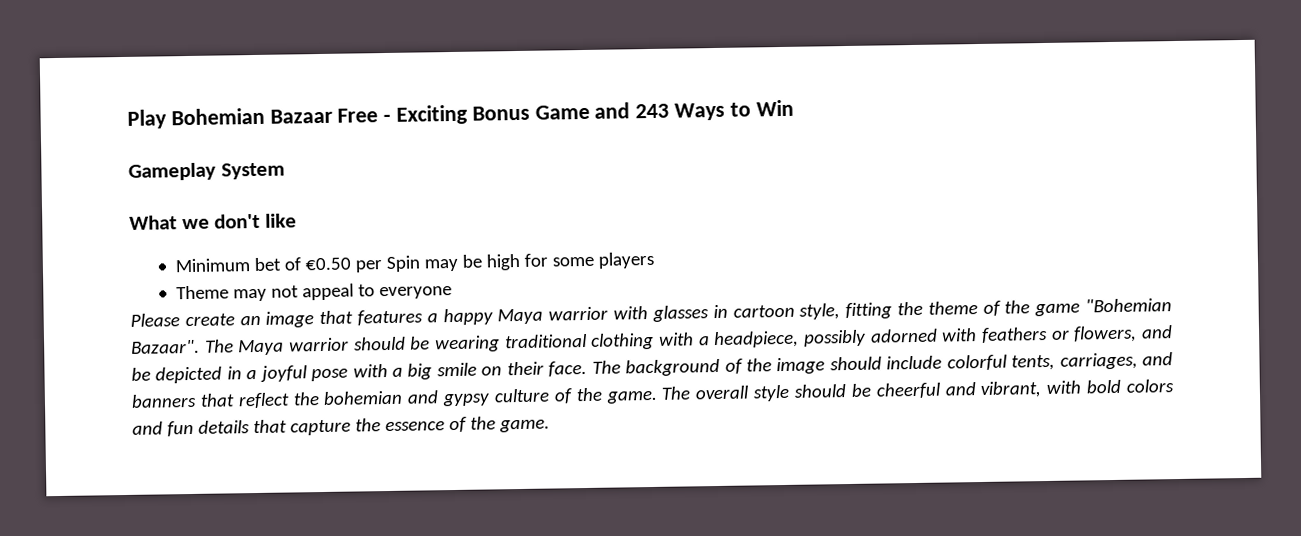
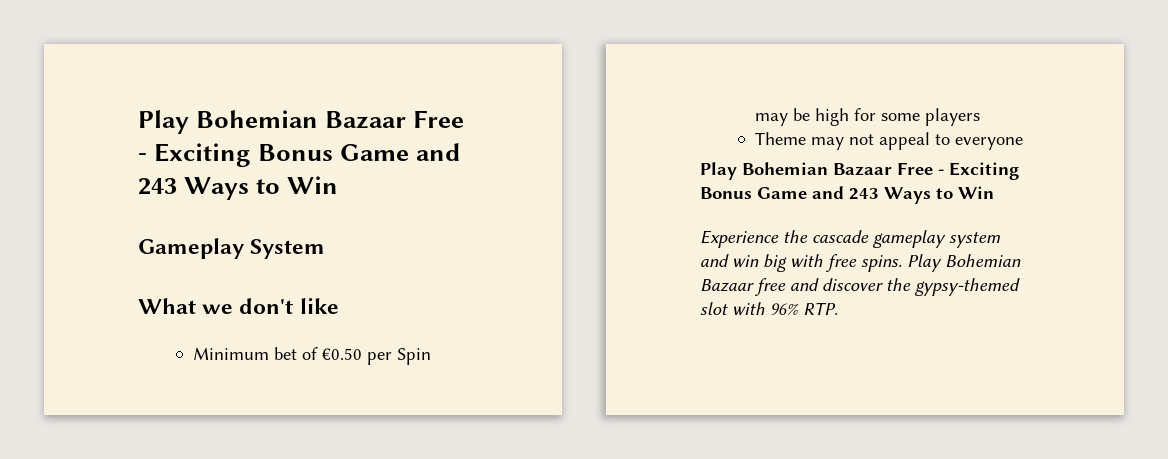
  Theme may not appeal to everyone
- Please create an image that features a happy Maya warrior with glasses in cartoon style, fitting the theme of the game "Bohemian Bazaar". The Maya warrior should be wearing traditional clothing with a headpiece, possibly adorned with feathers or flowers, and be depicted in a joyful pose with a big smile on their face. The background of the image should include colorful tents, carriages, and banners that reflect the bohemian and gypsy culture of the game. The overall style should be cheerful and vibrant, with bold colors and fun details that capture the essence of the game.
+ Play Bohemian Bazaar Free - Exciting Bonus Game and 243 Ways to Win
+ Experience the cascade gameplay system and win big with free spins. Play Bohemian Bazaar free and discover the gypsy-themed slot with 96% RTP.

